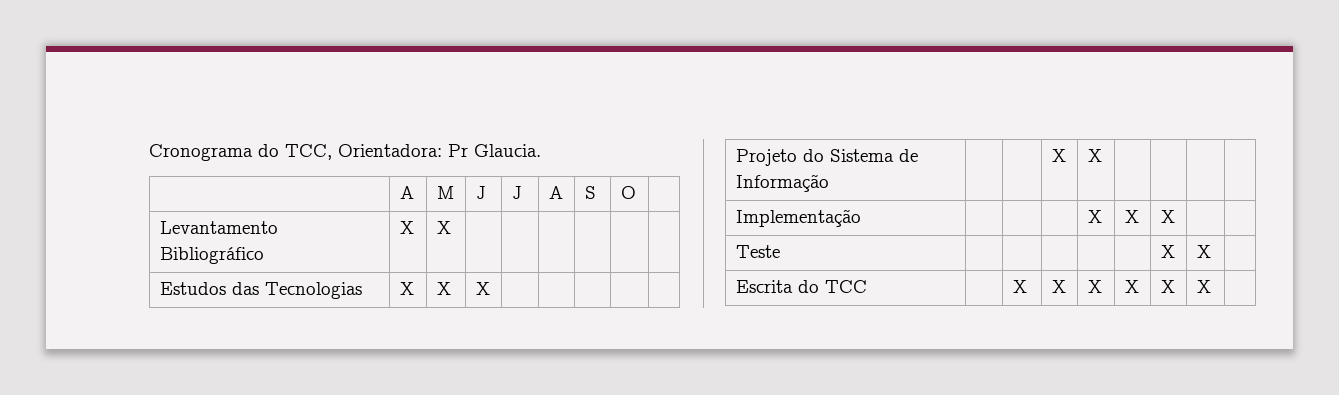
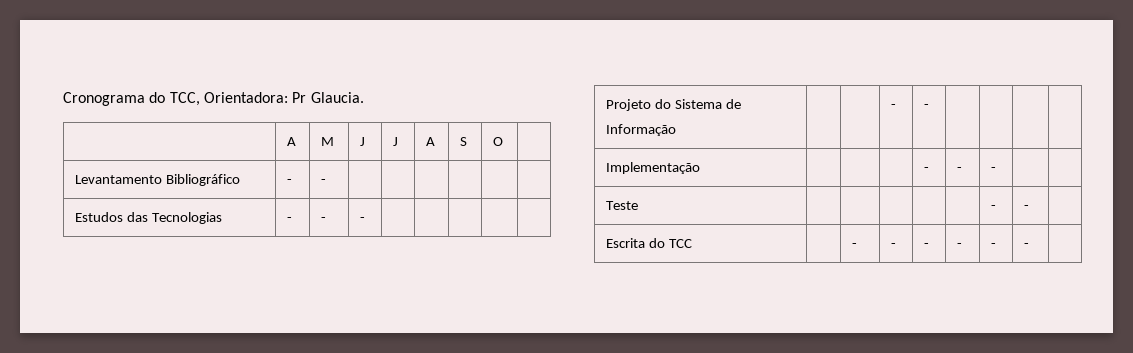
- Levantamento Bibliográfico | X | X | | | | | |
+ Levantamento Bibliográfico | - | - | | | | | |
- Estudos das Tecnologias | X | X | X | | | | |
+ Estudos das Tecnologias | - | - | - | | | | |
- Projeto do Sistema de Informação | | | X | X | | | |
+ Projeto do Sistema de Informação | | | - | - | | | |
- Implementação | | | | X | X | X | |
+ Implementação | | | | - | - | - | |
- Teste | | | | | | X | X |
+ Teste | | | | | | - | - |
- Escrita do TCC | | X | X | X | X | X | X |
+ Escrita do TCC | | - | - | - | - | - | - |

